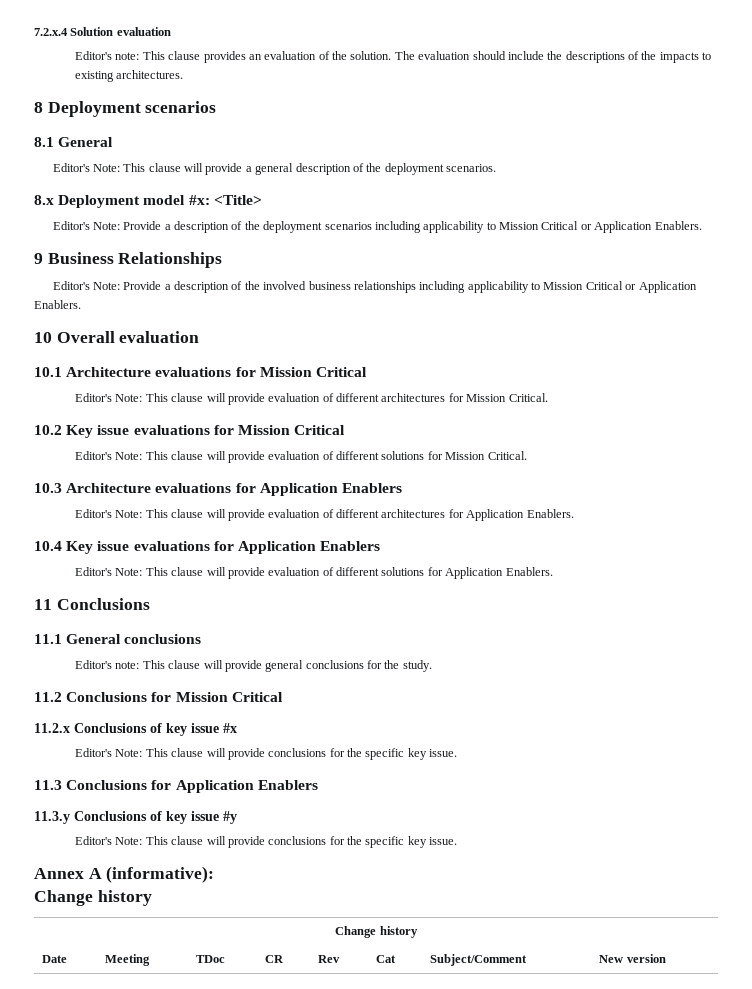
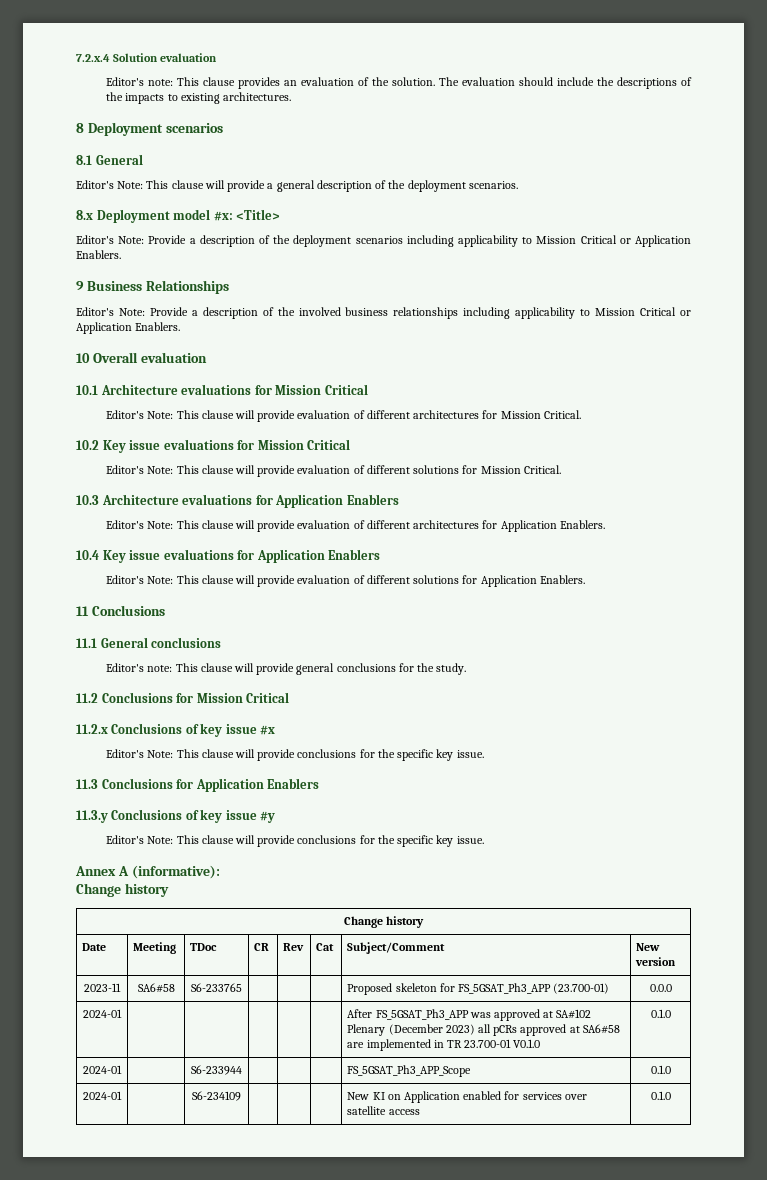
+ 2023-11 | SA6#58 | S6-233765 | | | | Proposed skeleton for FS_5GSAT_Ph3_APP (23.700-01) | 0.0.0
+ 2024-01 | | | | | | After FS_5GSAT_Ph3_APP was approved at SA#102 Plenary (December 2023) all pCRs approved at SA6#58 are implemented in TR 23.700-01 V0.1.0 | 0.1.0
+ 2024-01 | | S6-233944 | | | | FS_5GSAT_Ph3_APP_Scope | 0.1.0
+ 2024-01 | | S6-234109 | | | | New KI on Application enabled for services over satellite access | 0.1.0

